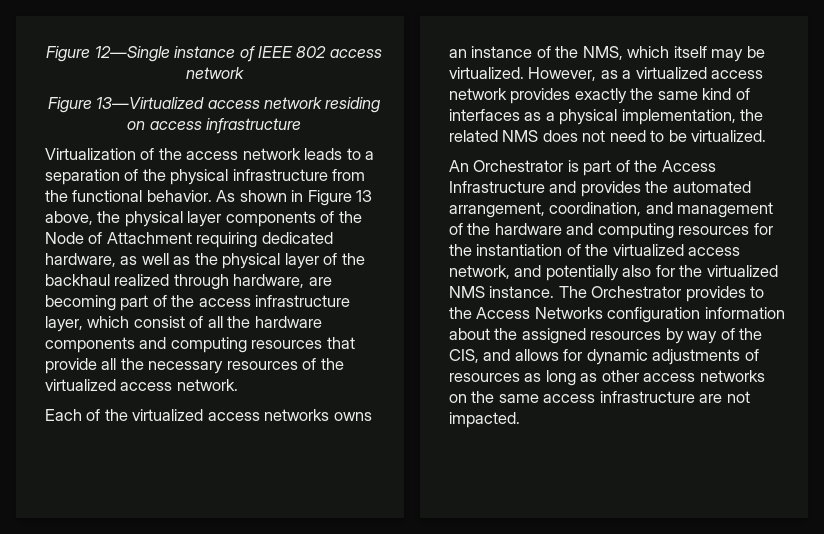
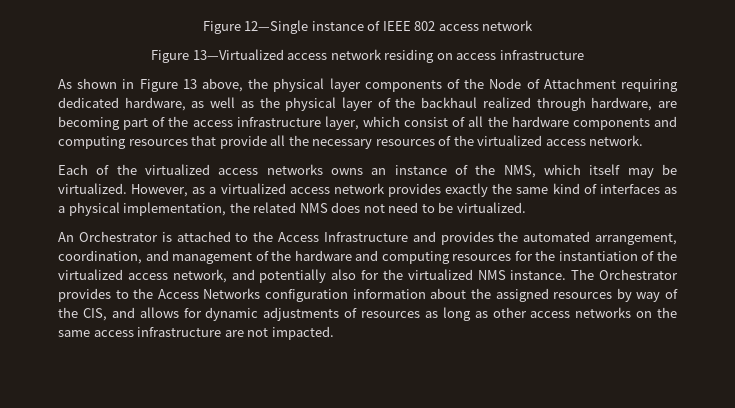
- Virtualization of the access network leads to a separation of the physical infrastructure from the functional behavior.
- An Orchestrator is part of the Access Infrastructure and provides the automated arrangement, coordination, and management of the hardware and computing resources for the instantiation of the virtualized access network, and potentially also for the virtualized NMS instance.
+ An Orchestrator is attached to the Access Infrastructure and provides the automated arrangement, coordination, and management of the hardware and computing resources for the instantiation of the virtualized access network, and potentially also for the virtualized NMS instance.

